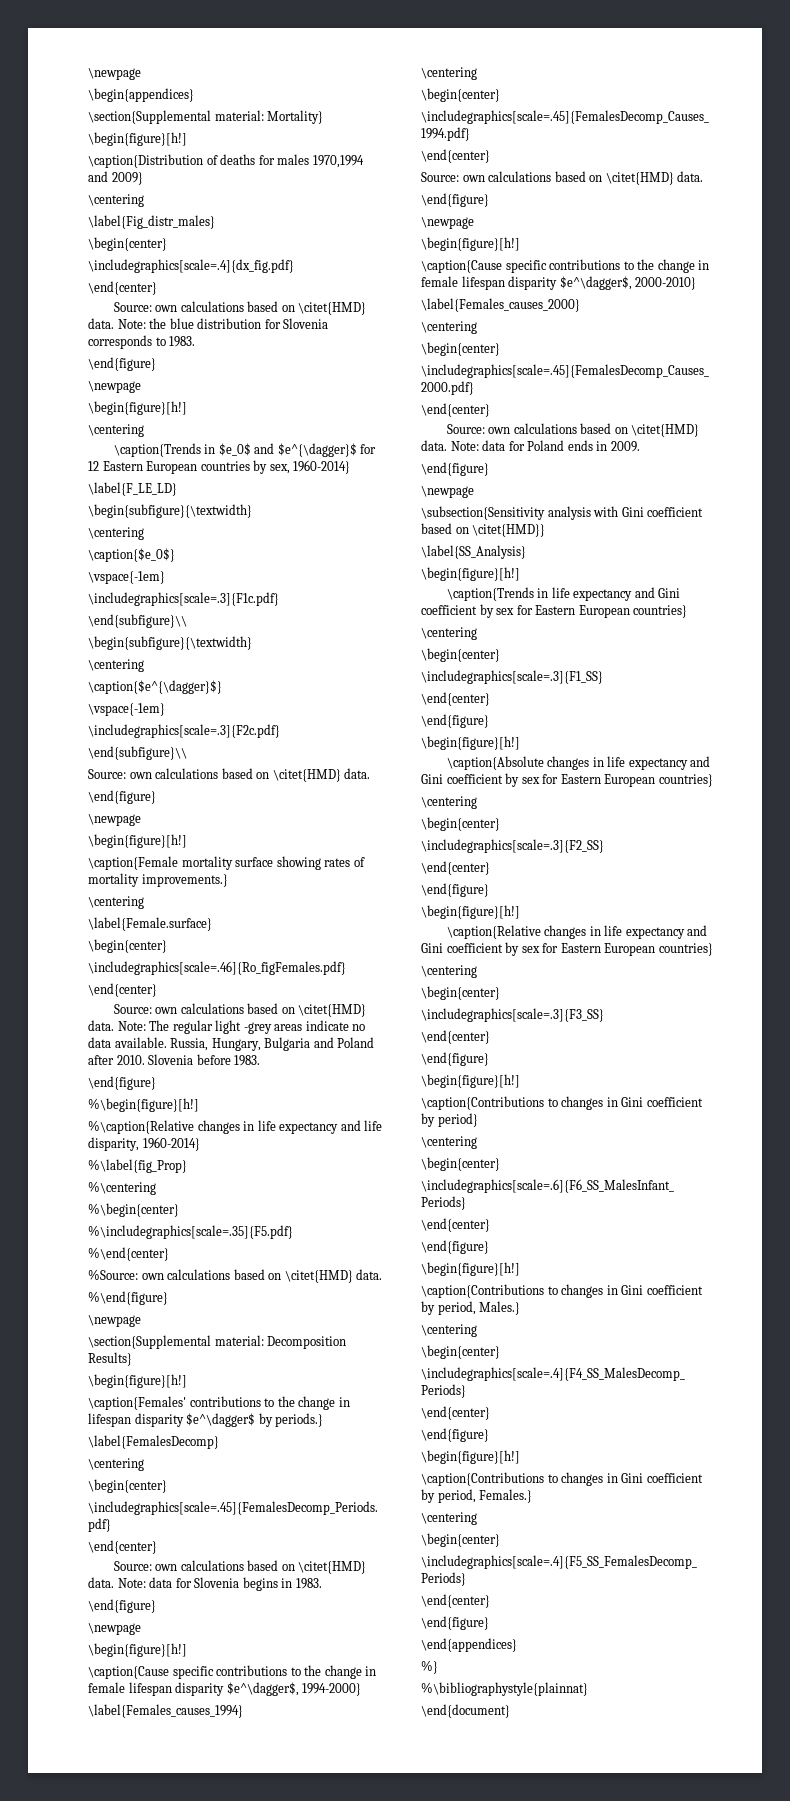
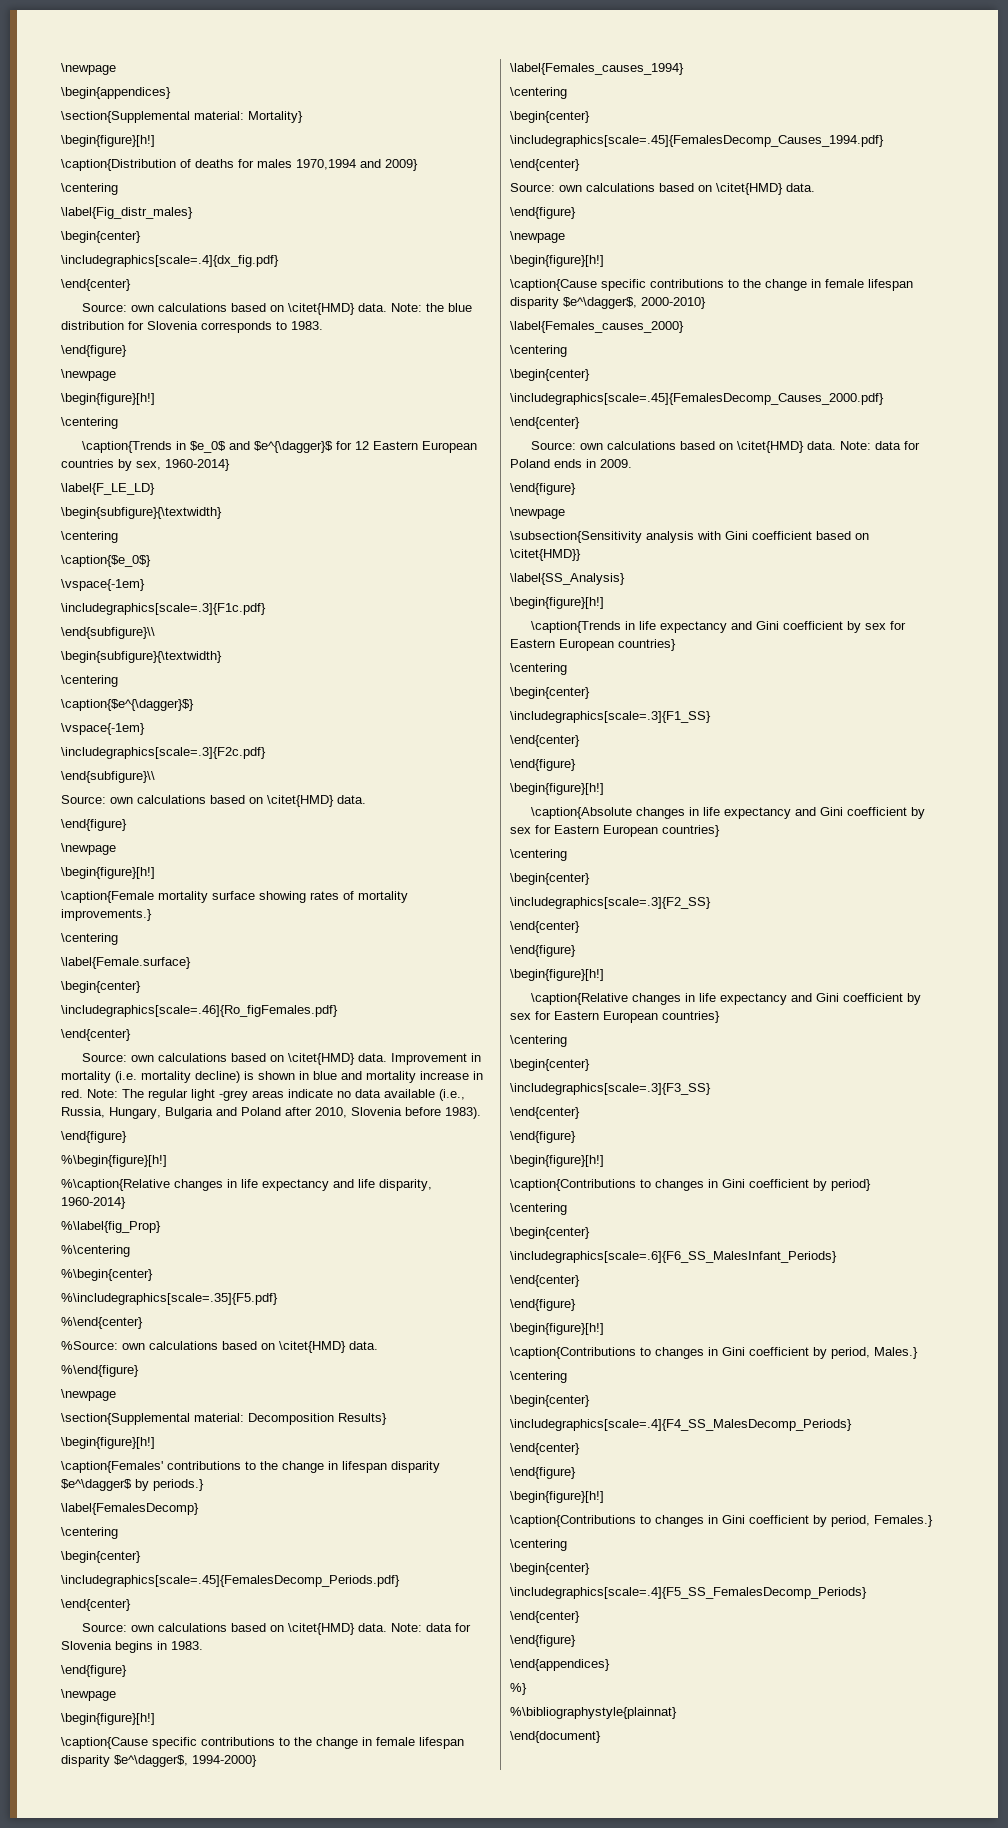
+ Improvement in mortality (i.e. mortality decline) is shown in blue and mortality increase in red.
- Note: The regular light -grey areas indicate no data available. Russia, Hungary, Bulgaria and Poland after 2010. Slovenia before 1983.
+ Note: The regular light -grey areas indicate no data available (i.e., Russia, Hungary, Bulgaria and Poland after 2010, Slovenia before 1983).

